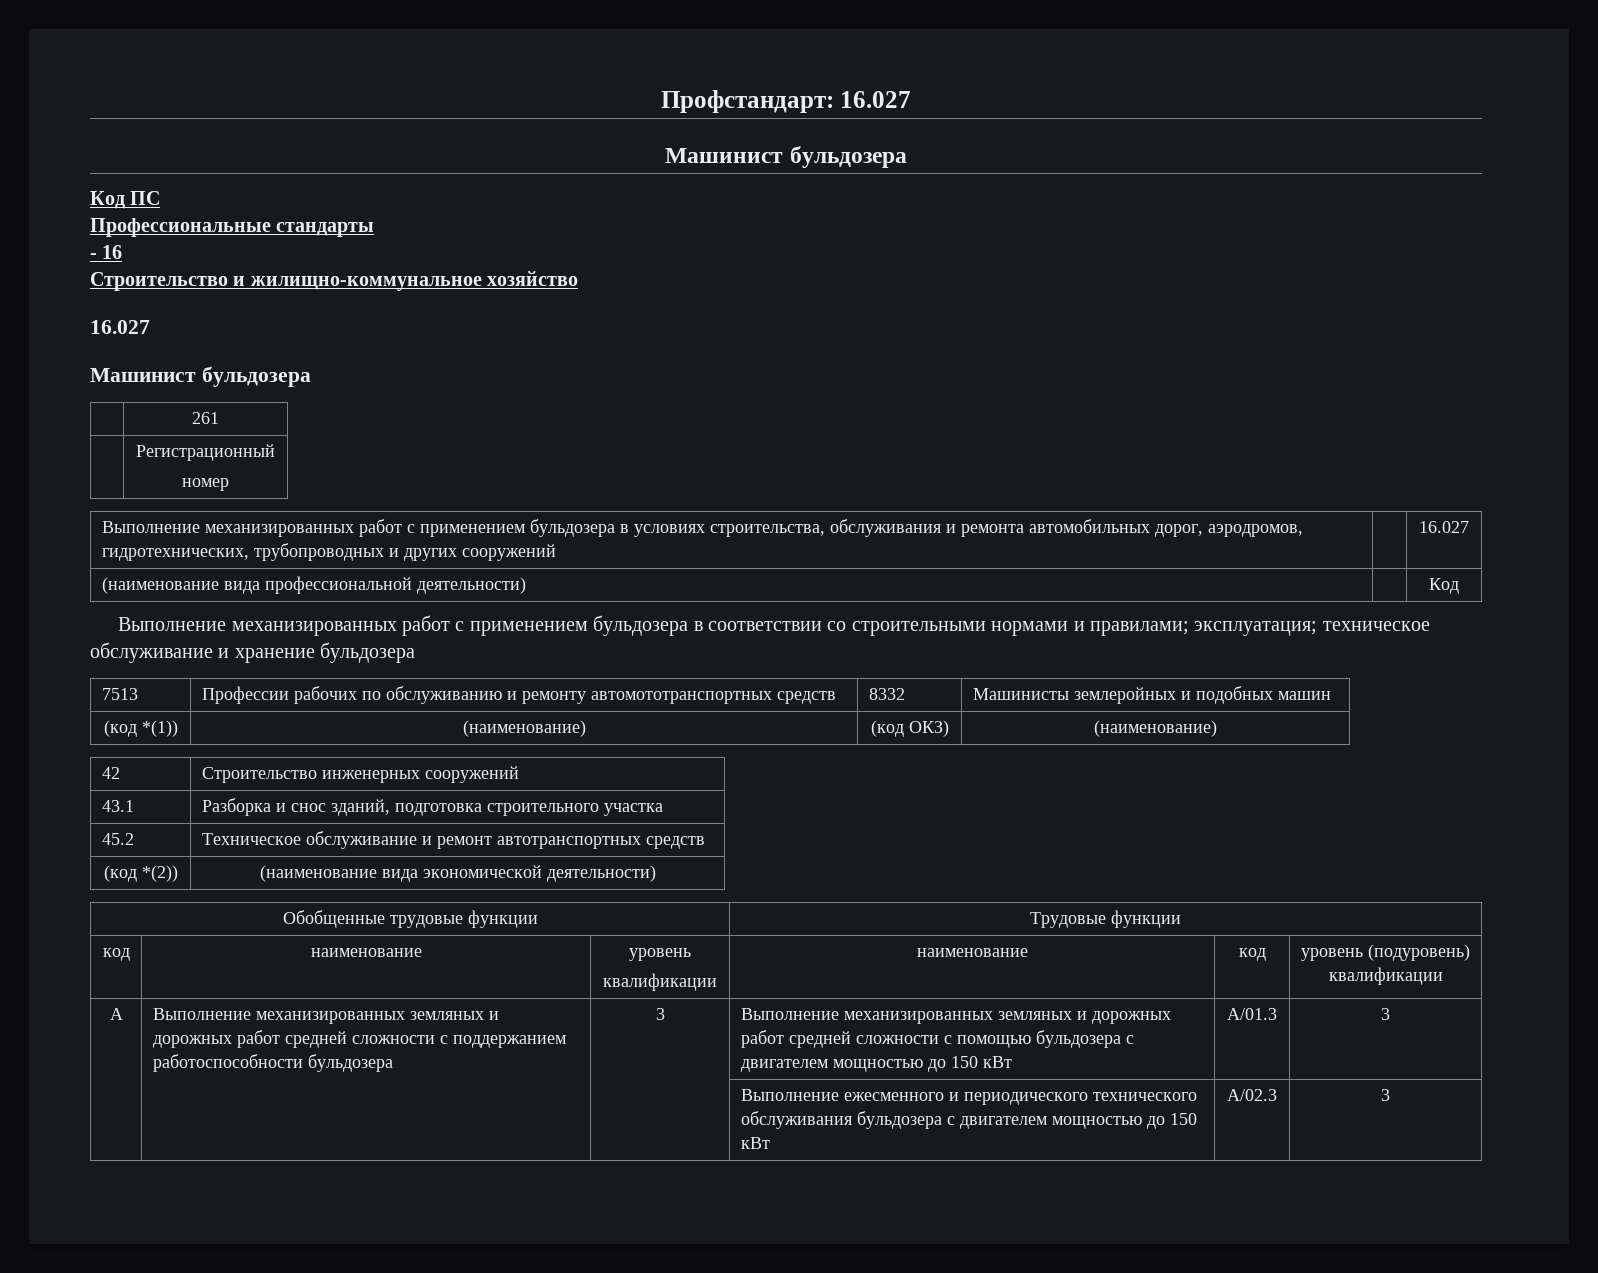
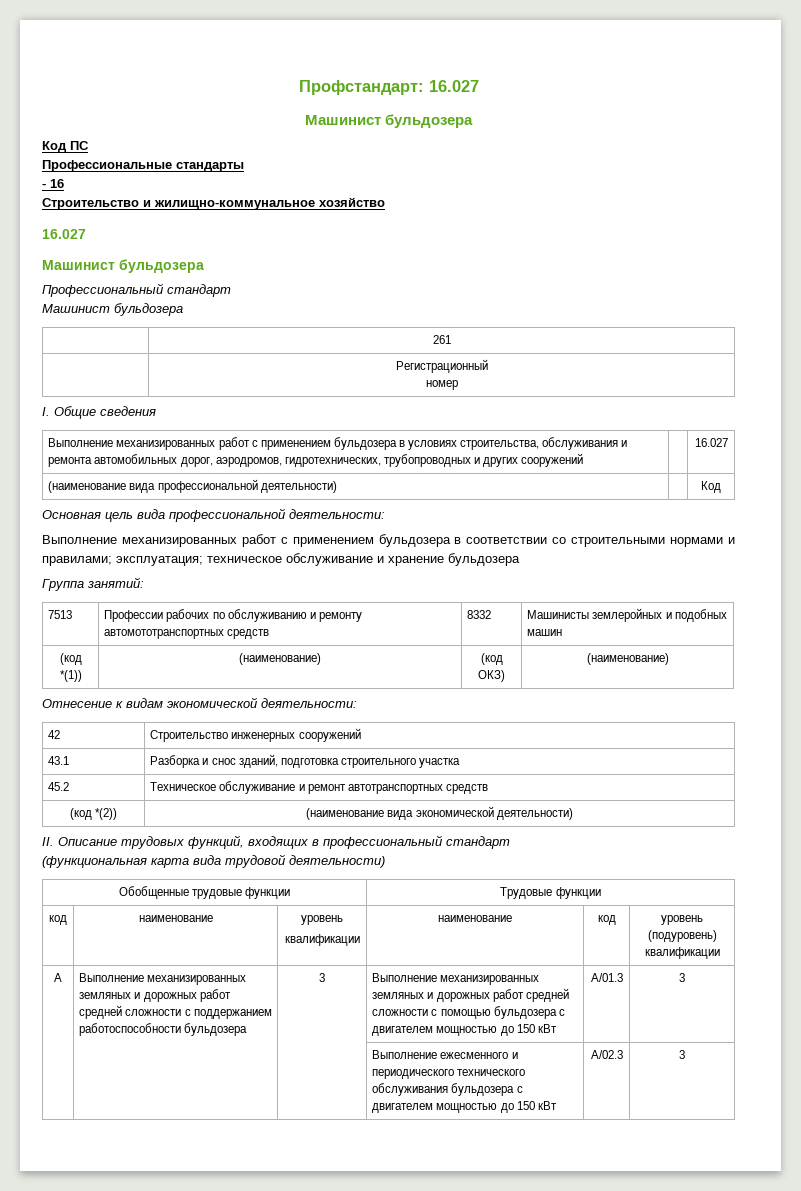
+ Профессиональный стандарт
+ Машинист бульдозера
+ I. Общие сведения
+ Основная цель вида профессиональной деятельности:
+ Группа занятий:
+ Отнесение к видам экономической деятельности:
+ II. Описание трудовых функций, входящих в профессиональный стандарт
+ (функциональная карта вида трудовой деятельности)

